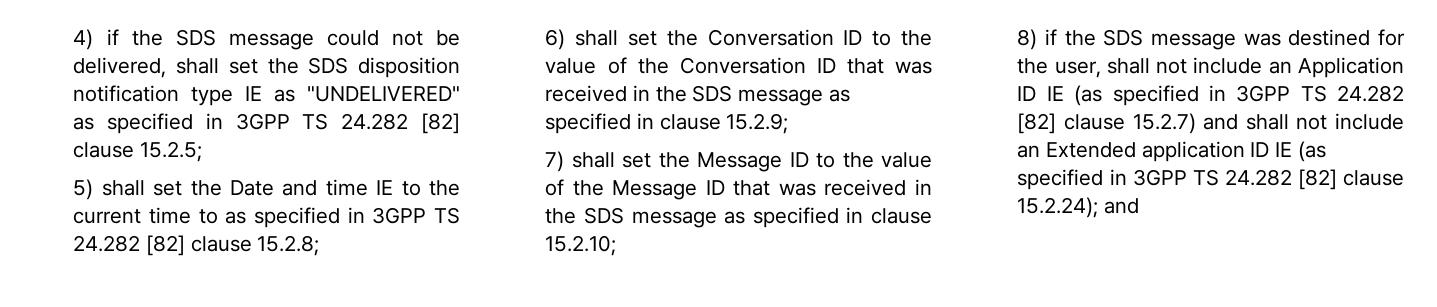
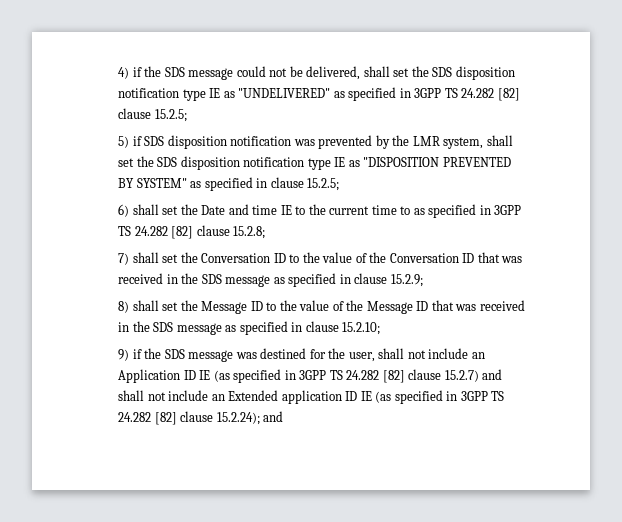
- 5) shall set the Date and time IE to the current time to as specified in 3GPP TS 24.282 [82] clause 15.2.8;
+ 5) if SDS disposition notification was prevented by the LMR system, shall set the SDS disposition notification type IE as "DISPOSITION PREVENTED BY SYSTEM" as specified in clause 15.2.5;
+ 6) shall set the Date and time IE to the current time to as specified in 3GPP TS 24.282 [82] clause 15.2.8;
- 6) shall set the Conversation ID to the value of the Conversation ID that was received in the SDS message as specified in clause 15.2.9;
+ 7) shall set the Conversation ID to the value of the Conversation ID that was received in the SDS message as specified in clause 15.2.9;
- 7) shall set the Message ID to the value of the Message ID that was received in the SDS message as specified in clause 15.2.10;
+ 8) shall set the Message ID to the value of the Message ID that was received in the SDS message as specified in clause 15.2.10;
- 8) if the SDS message was destined for the user, shall not include an Application ID IE (as specified in 3GPP TS 24.282 [82] clause 15.2.7) and shall not include an Extended application ID IE (as specified in 3GPP TS 24.282 [82] clause 15.2.24); and
+ 9) if the SDS message was destined for the user, shall not include an Application ID IE (as specified in 3GPP TS 24.282 [82] clause 15.2.7) and shall not include an Extended application ID IE (as specified in 3GPP TS 24.282 [82] clause 15.2.24); and

